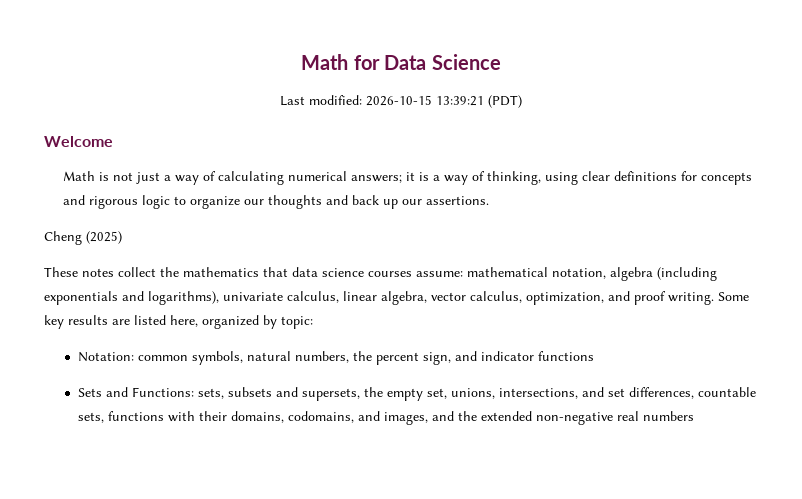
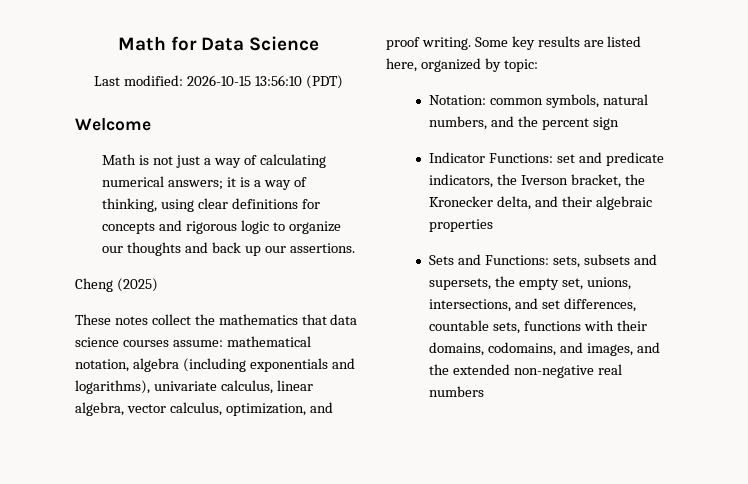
- Last modified: 2026-10-15 13:39:21 (PDT)
+ Last modified: 2026-10-15 13:56:10 (PDT)
- Notation: common symbols, natural numbers, the percent sign, and indicator functions
+ Notation: common symbols, natural numbers, and the percent sign
+ Indicator Functions: set and predicate indicators, the Iverson bracket, the Kronecker delta, and their algebraic properties

